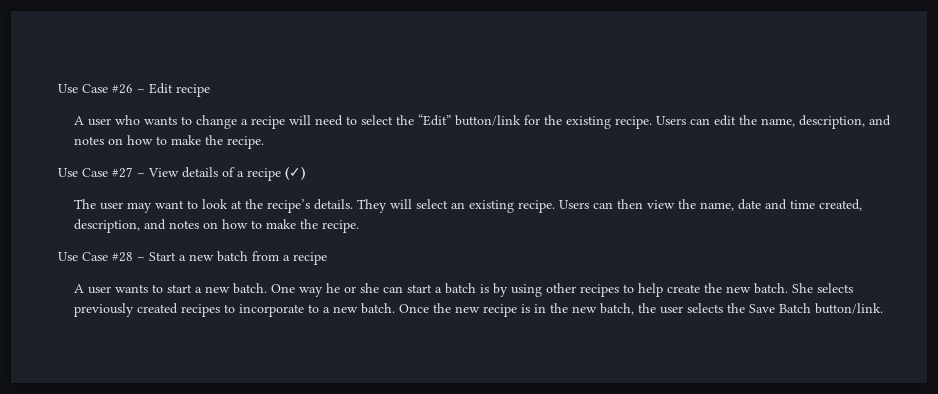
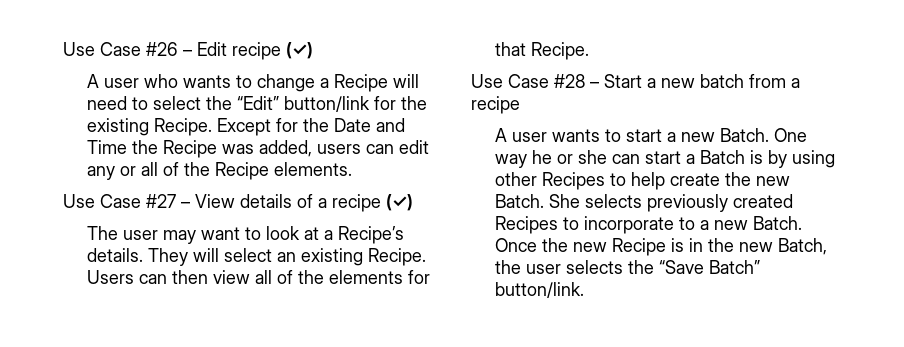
- Use Case #26 – Edit recipe
+ Use Case #26 – Edit recipe (✓)
- A user who wants to change a recipe will need to select the “Edit” button/link for the existing recipe. Users can edit the name, description, and notes on how to make the recipe.
+ A user who wants to change a Recipe will need to select the “Edit” button/link for the existing Recipe. Except for the Date and Time the Recipe was added, users can edit any or all of the Recipe elements.
- The user may want to look at the recipe’s details.
+ The user may want to look at a Recipe’s details.
- They will select an existing recipe.
+ They will select an existing Recipe.
- Users can then view the name, date and time created, description, and notes on how to make the recipe.
+ Users can then view all of the elements for that Recipe.
- A user wants to start a new batch.
+ A user wants to start a new Batch.
- One way he or she can start a batch is by using other recipes to help create the new batch.
+ One way he or she can start a Batch is by using other Recipes to help create the new Batch.
- She selects previously created recipes to incorporate to a new batch.
+ She selects previously created Recipes to incorporate to a new Batch.
- Once the new recipe is in the new batch, the user selects the Save Batch button/link.
+ Once the new Recipe is in the new Batch, the user selects the “Save Batch” button/link.

